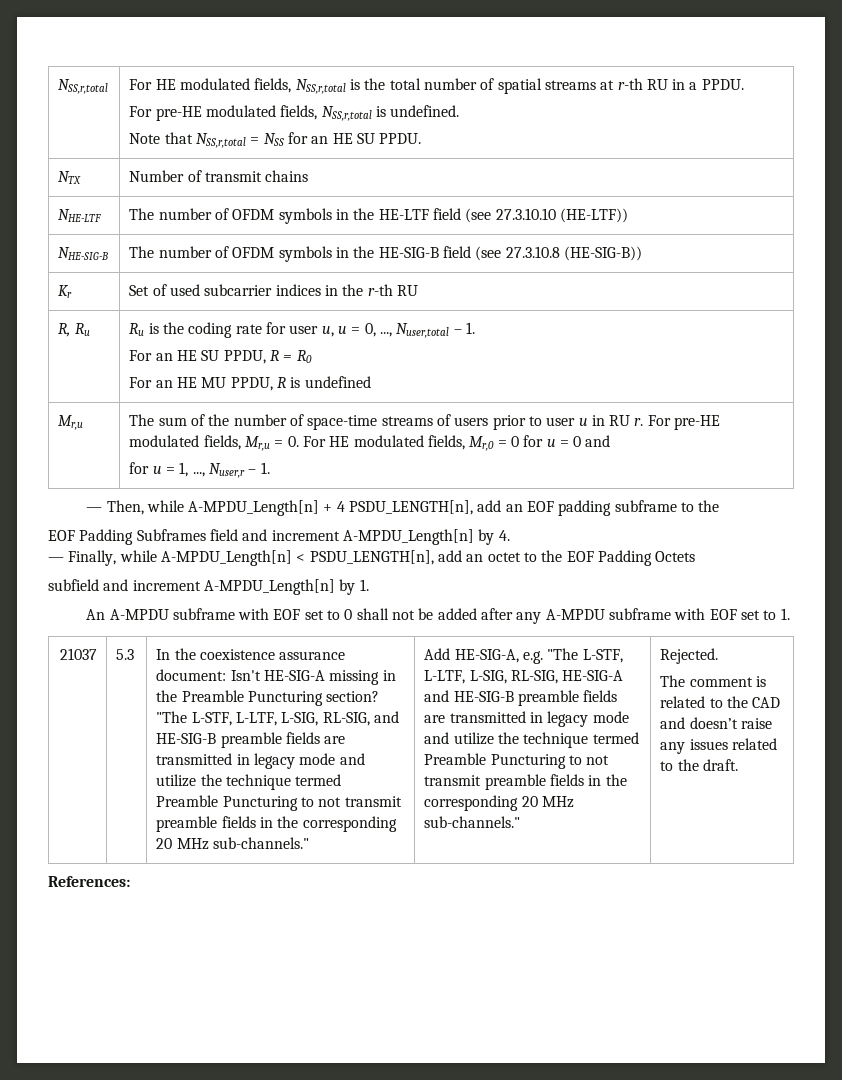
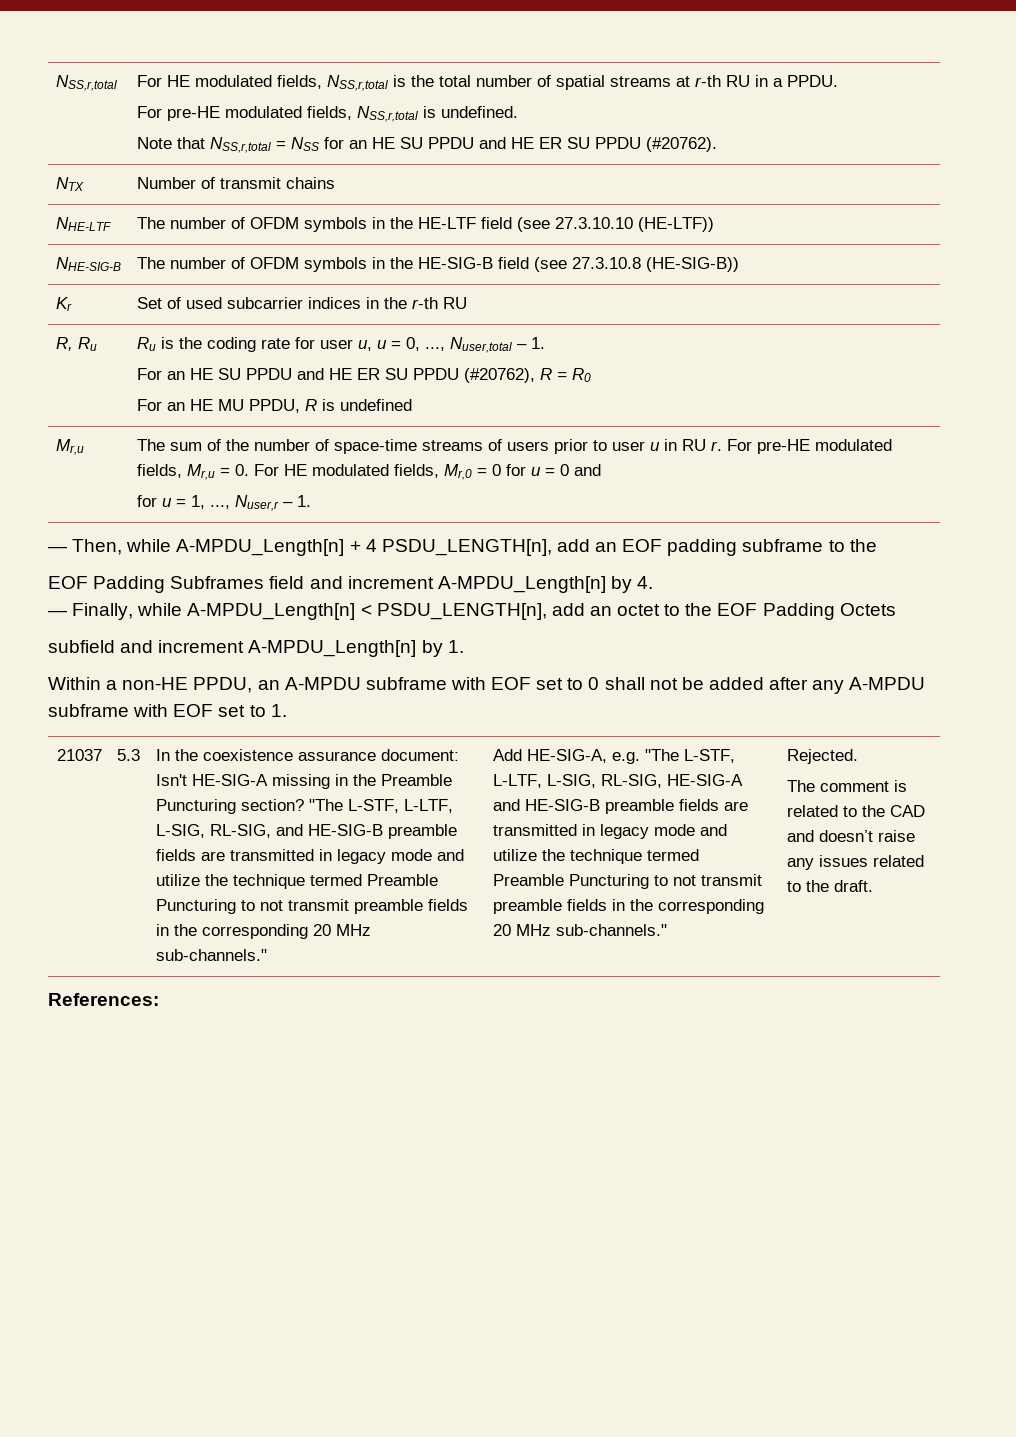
- Note that NSS,r,total = NSS for an HE SU PPDU.
+ Note that NSS,r,total = NSS for an HE SU PPDU and HE ER SU PPDU (#20762).
  R, Ru | Ru is the coding rate for user u, u = 0, ..., Nuser,total – 1.
- For an HE SU PPDU, R = R0
+ For an HE SU PPDU and HE ER SU PPDU (#20762), R = R0
- An A-MPDU subframe with EOF set to 0 shall not be added after any A-MPDU subframe with EOF set to 1.
+ Within a non-HE PPDU, an A-MPDU subframe with EOF set to 0 shall not be added after any A-MPDU subframe with EOF set to 1.

